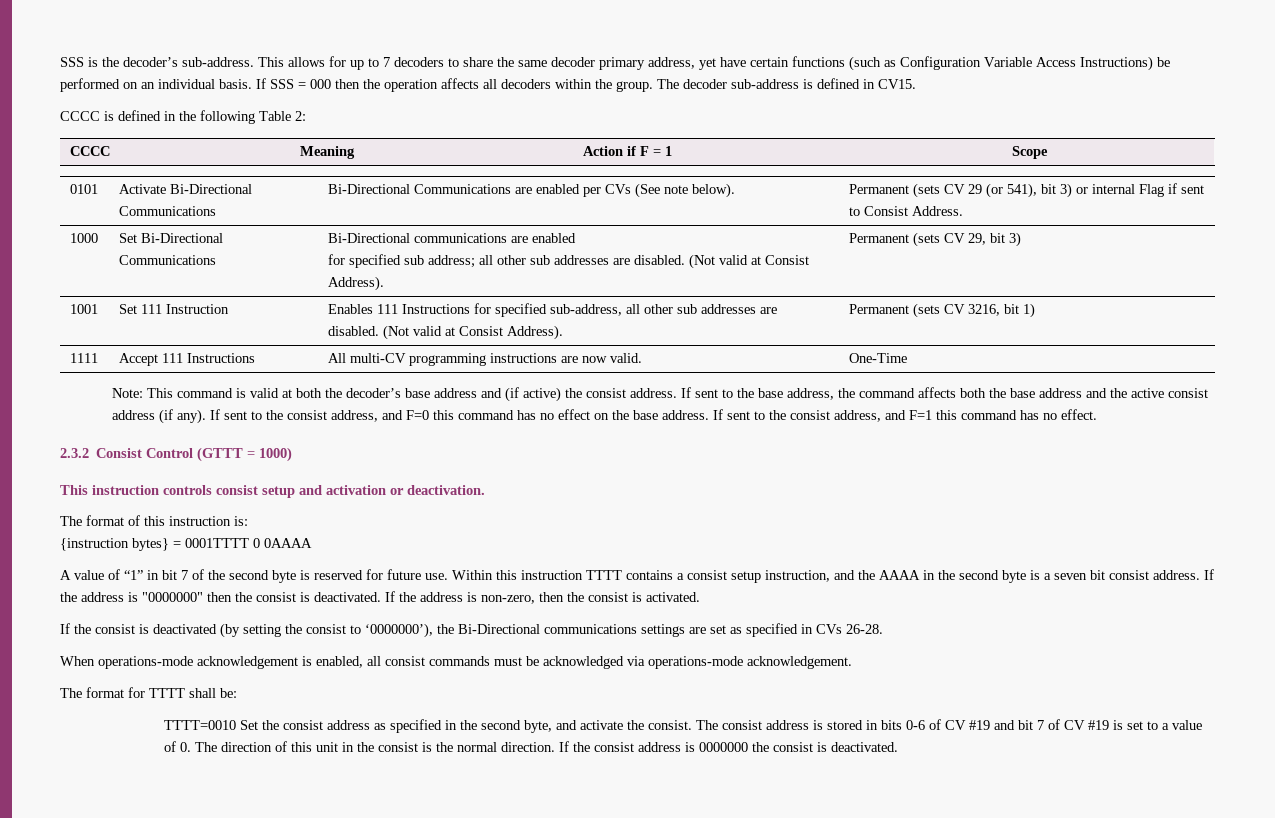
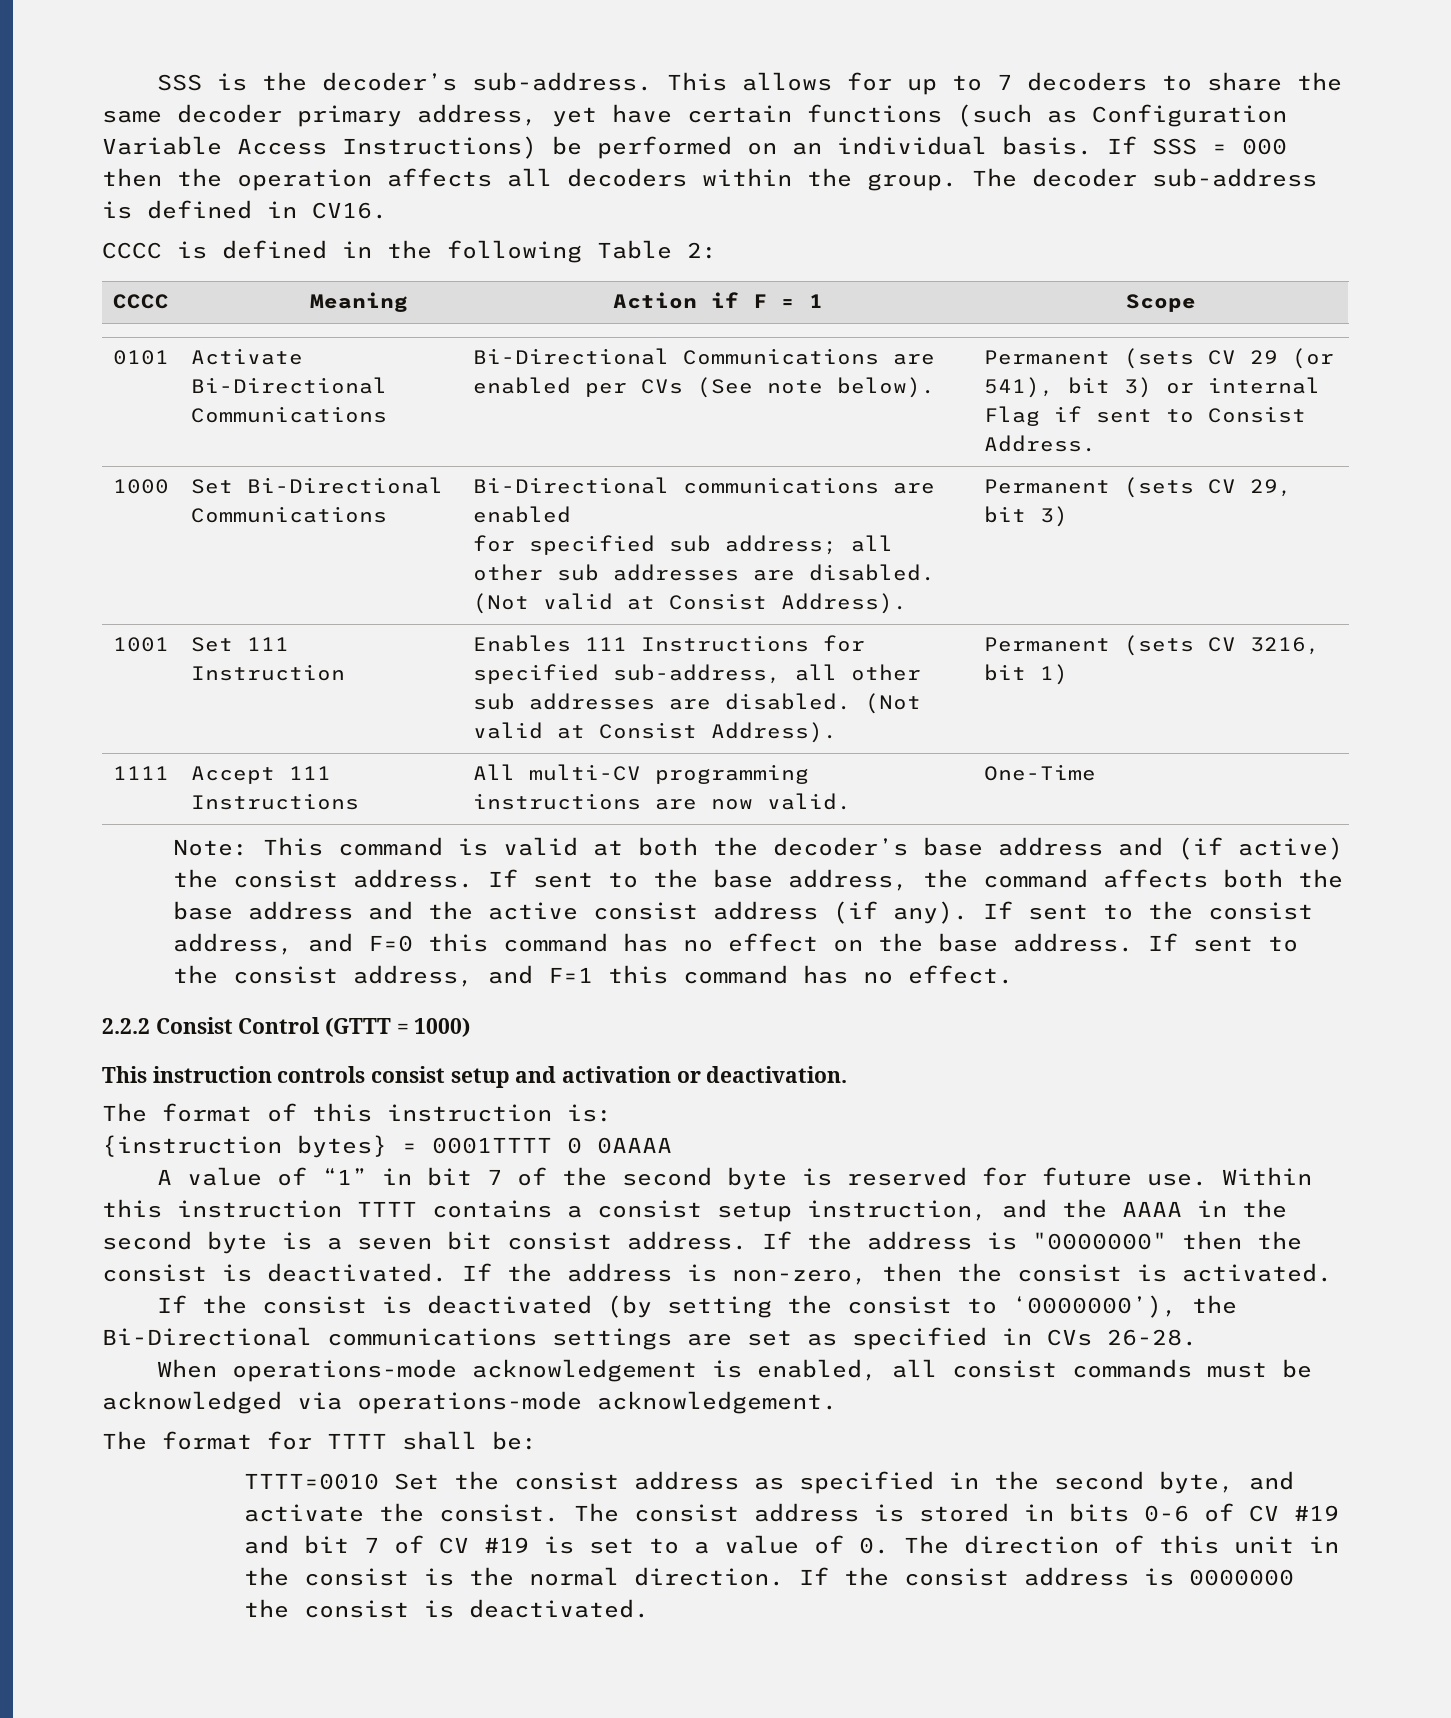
- The decoder sub-address is defined in CV15.
+ The decoder sub-address is defined in CV16.
- 2.3.2 Consist Control (GTTT = 1000)
+ 2.2.2 Consist Control (GTTT = 1000)

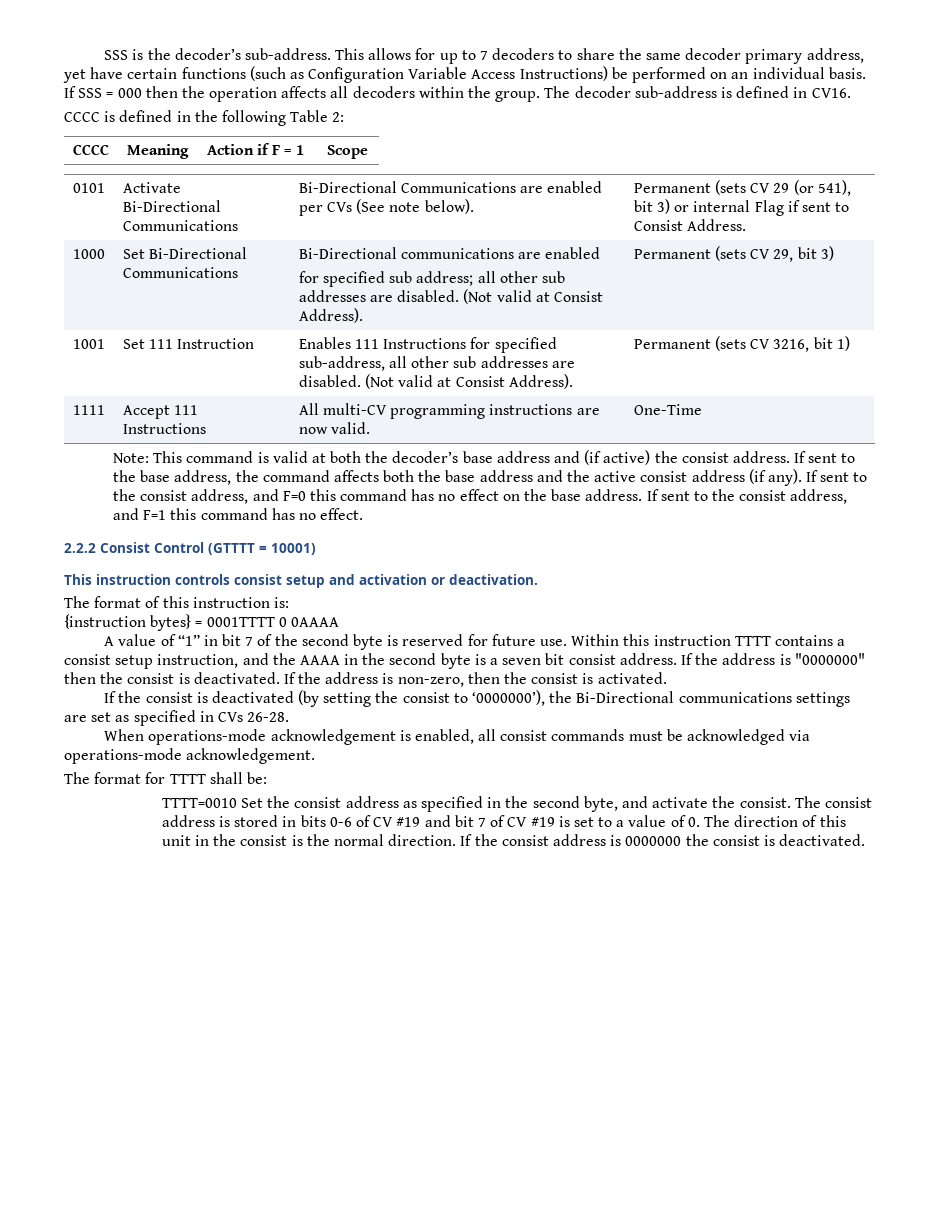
- 2.2.2 Consist Control (GTTT = 1000)
+ 2.2.2 Consist Control (GTTTT = 10001)

